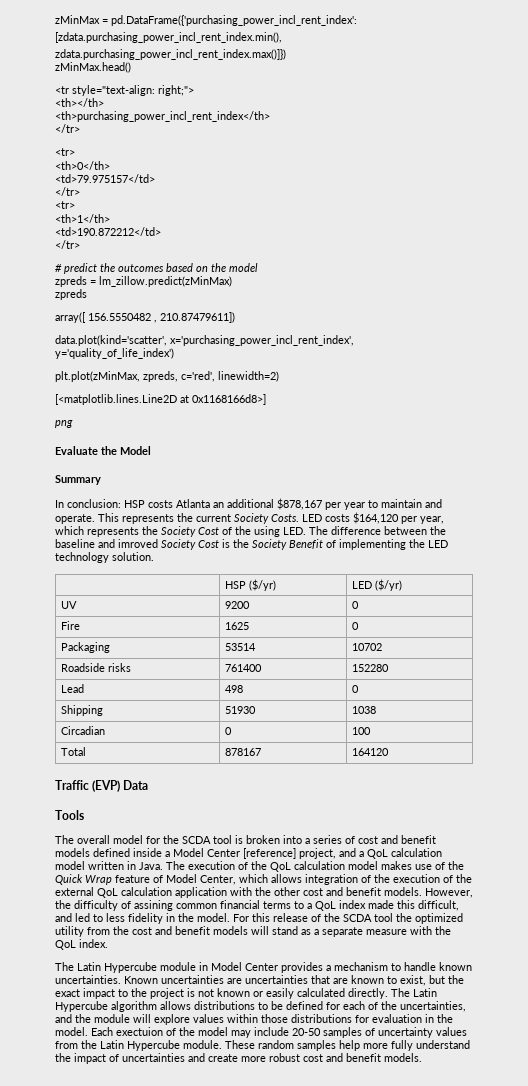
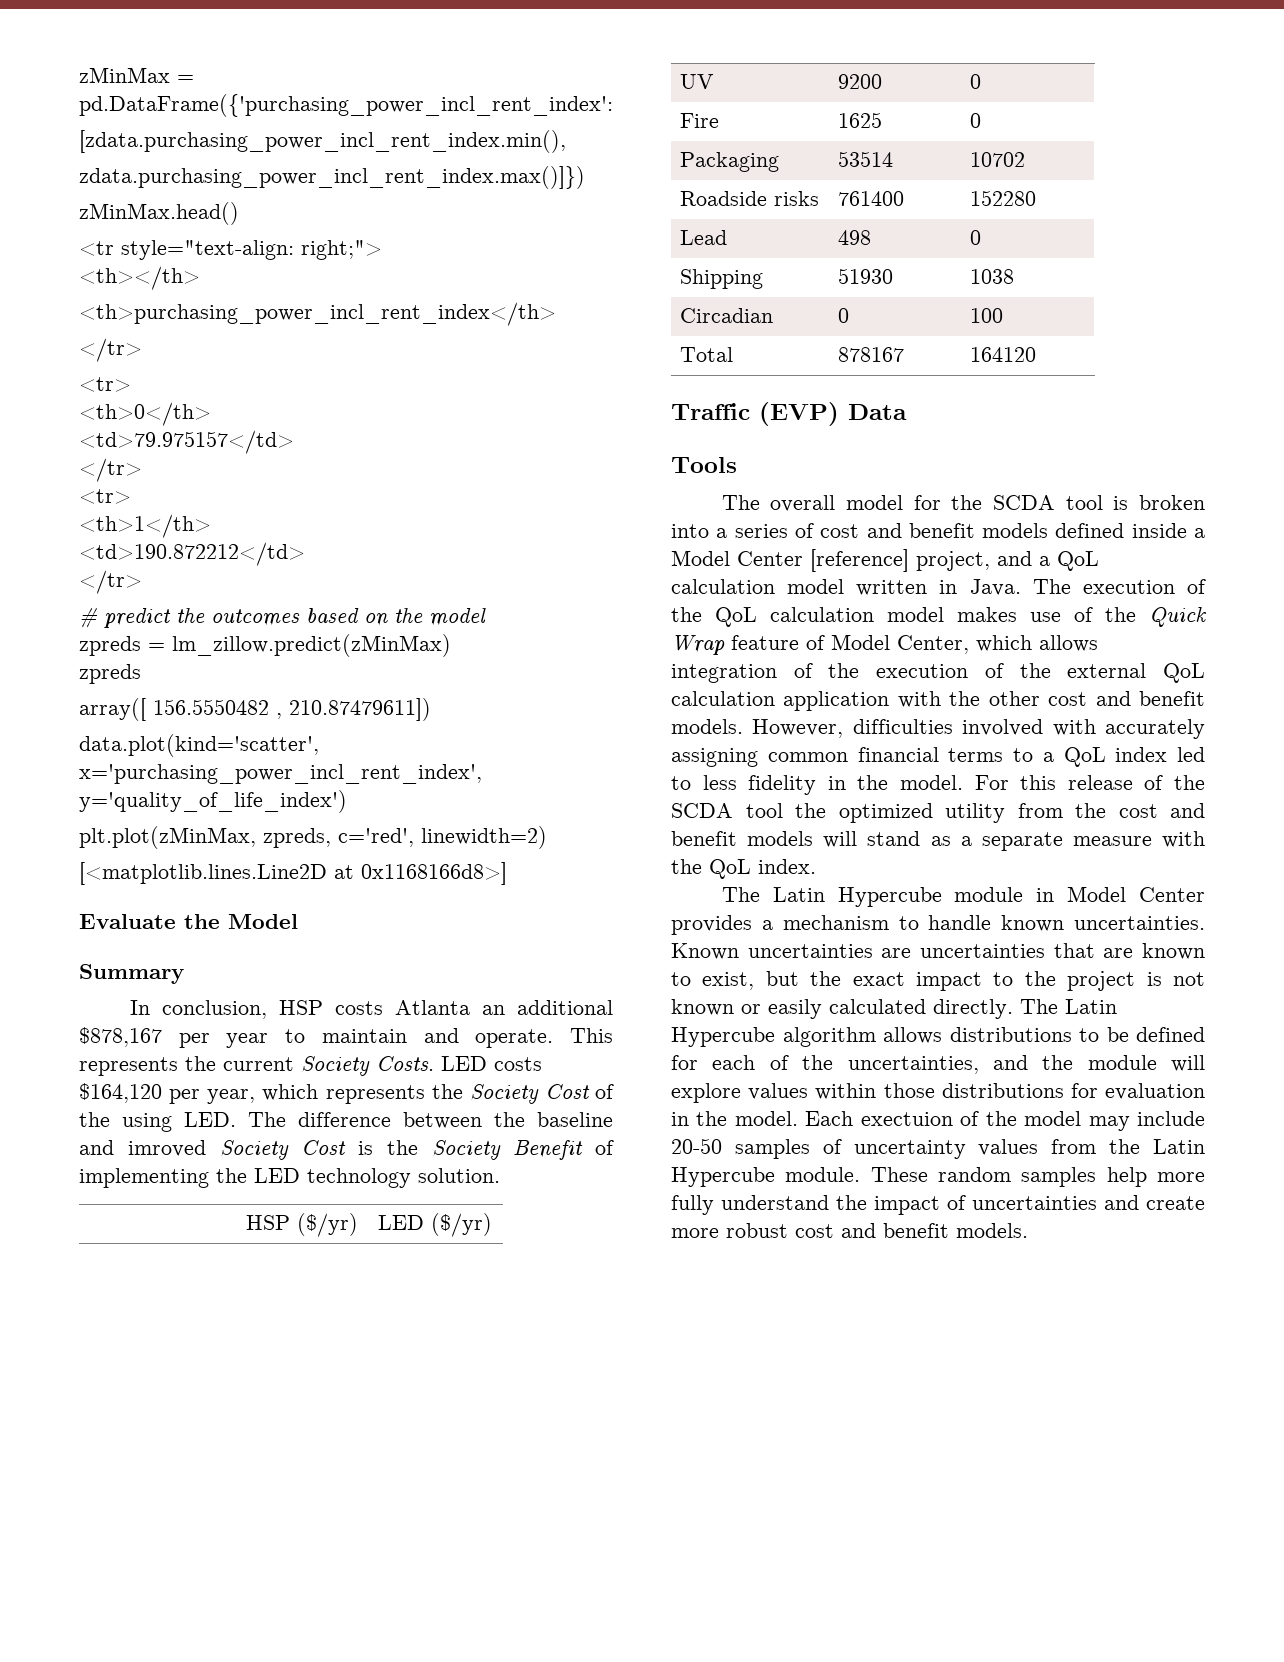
- png
- In conclusion: HSP costs Atlanta an additional $878,167 per year to maintain and operate.
+ In conclusion, HSP costs Atlanta an additional $878,167 per year to maintain and operate.
- However, the difficulty of assining common financial terms to a QoL index made this difficult, and led to less fidelity in the model.
+ However, difficulties involved with accurately assigning common financial terms to a QoL index led to less fidelity in the model.

